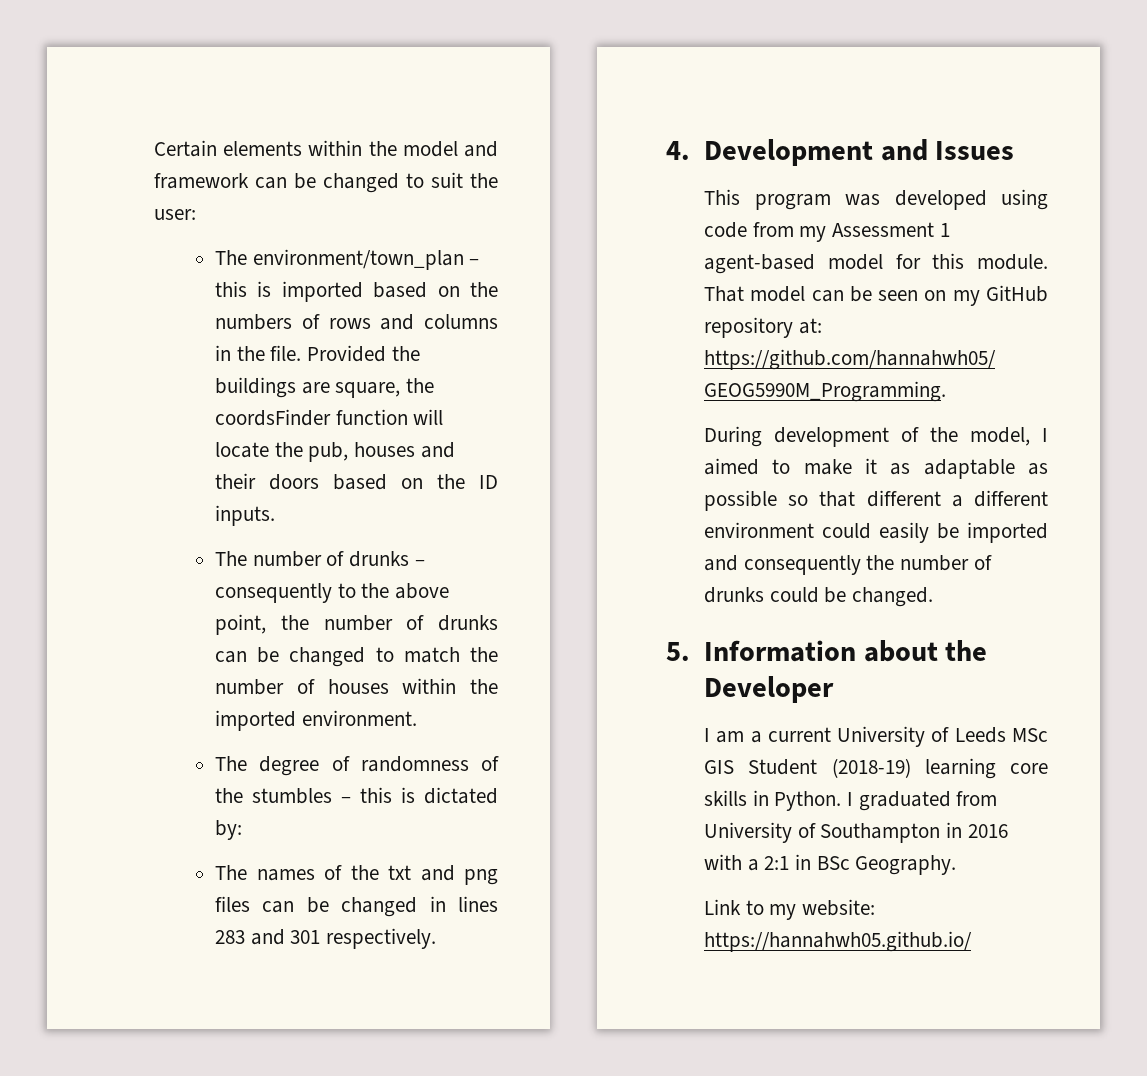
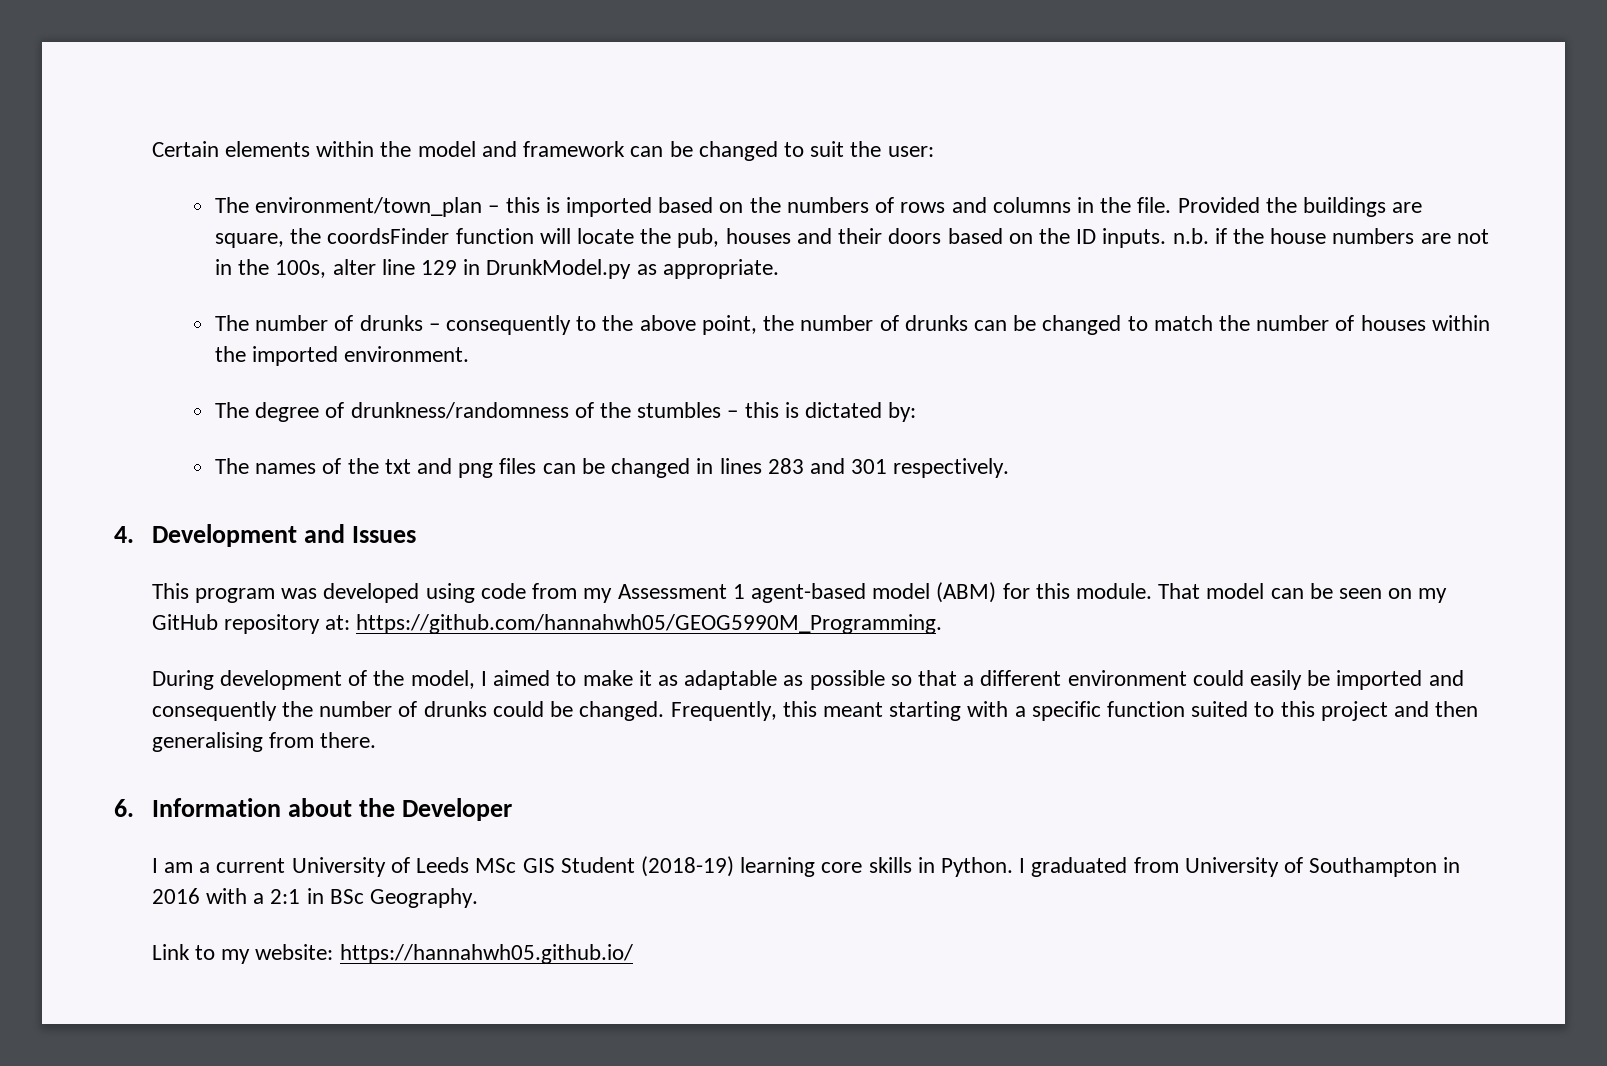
- Provided the buildings are square, the coordsFinder function will locate the pub, houses and their doors based on the ID inputs.
+ Provided the buildings are square, the coordsFinder function will locate the pub, houses and their doors based on the ID inputs. n.b. if the house numbers are not in the 100s, alter line 129 in DrunkModel.py as appropriate.
- The degree of randomness of the stumbles – this is dictated by:
+ The degree of drunkness/randomness of the stumbles – this is dictated by:
- This program was developed using code from my Assessment 1 agent-based model for this module.
+ This program was developed using code from my Assessment 1 agent-based model (ABM) for this module.
- During development of the model, I aimed to make it as adaptable as possible so that different a different environment could easily be imported and consequently the number of drunks could be changed.
- 5. Information about the Developer
+ During development of the model, I aimed to make it as adaptable as possible so that a different environment could easily be imported and consequently the number of drunks could be changed. Frequently, this meant starting with a specific function suited to this project and then generalising from there.
+ 6. Information about the Developer

